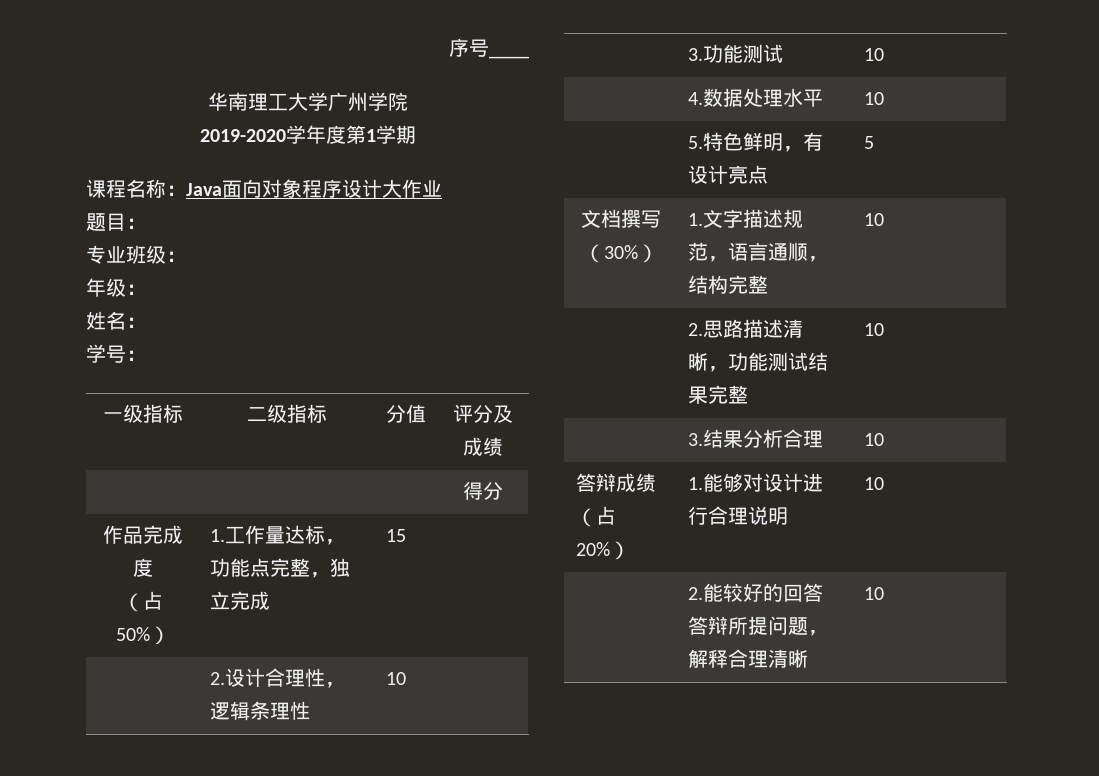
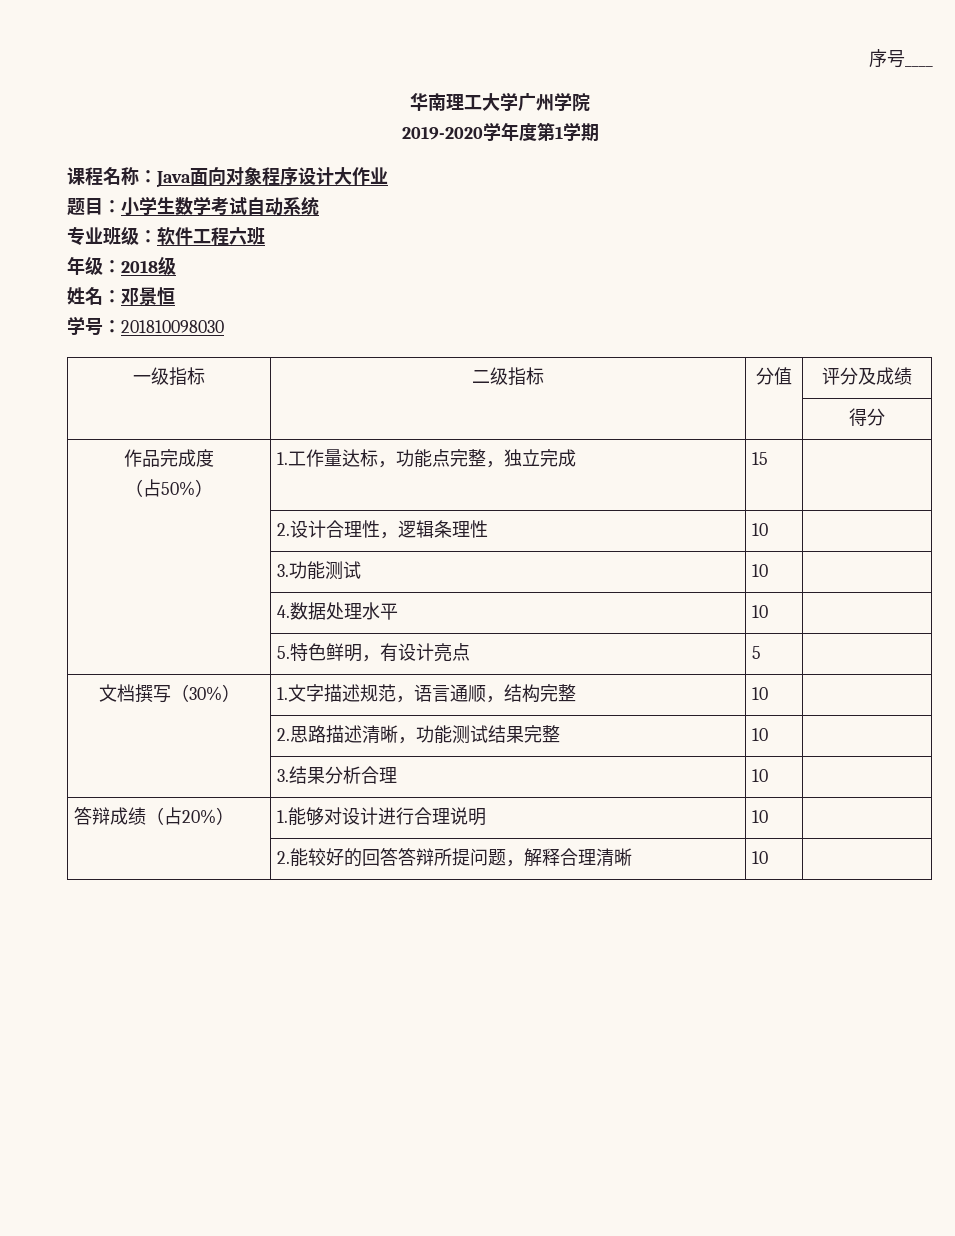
- 题目：
+ 题目：小学生数学考试自动系统
- 专业班级：
+ 专业班级：软件工程六班
- 年级：
+ 年级：2018级
- 姓名：
+ 姓名：邓景恒
- 学号：
+ 学号：201810098030

